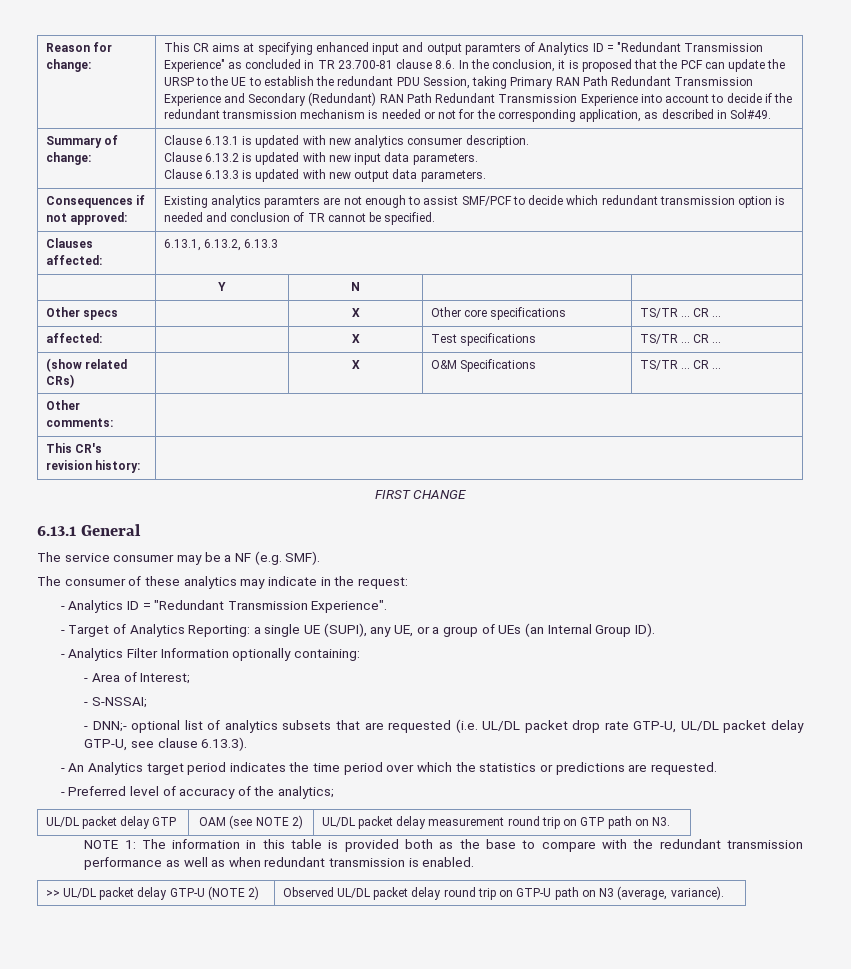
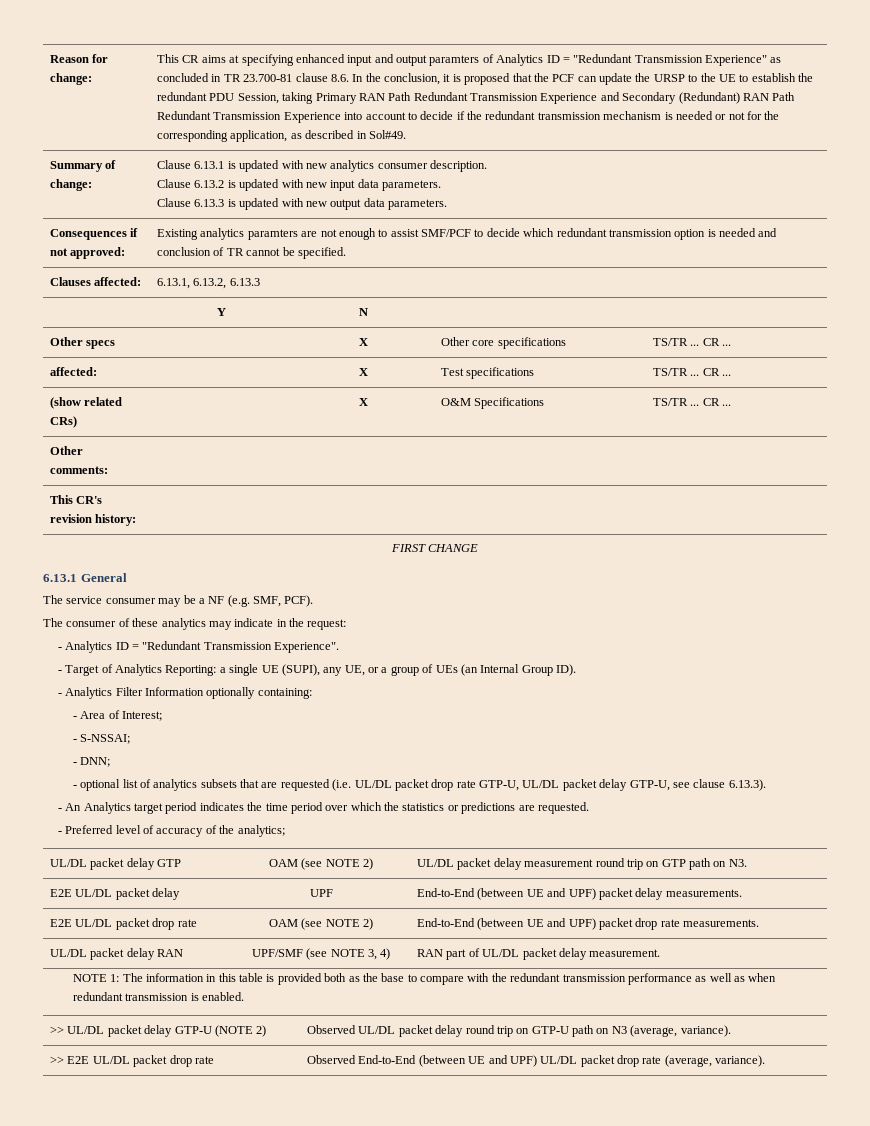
- The service consumer may be a NF (e.g. SMF).
+ The service consumer may be a NF (e.g. SMF, PCF).
- - DNN;- optional list of analytics subsets that are requested (i.e. UL/DL packet drop rate GTP-U, UL/DL packet delay GTP-U, see clause 6.13.3).
+ - DNN;
+ - optional list of analytics subsets that are requested (i.e. UL/DL packet drop rate GTP-U, UL/DL packet delay GTP-U, see clause 6.13.3).
+ E2E UL/DL packet delay | UPF | End-to-End (between UE and UPF) packet delay measurements.
+ E2E UL/DL packet drop rate | OAM (see NOTE 2) | End-to-End (between UE and UPF) packet drop rate measurements.
+ UL/DL packet delay RAN | UPF/SMF (see NOTE 3, 4) | RAN part of UL/DL packet delay measurement.
+ >> E2E UL/DL packet drop rate | Observed End-to-End (between UE and UPF) UL/DL packet drop rate (average, variance).

